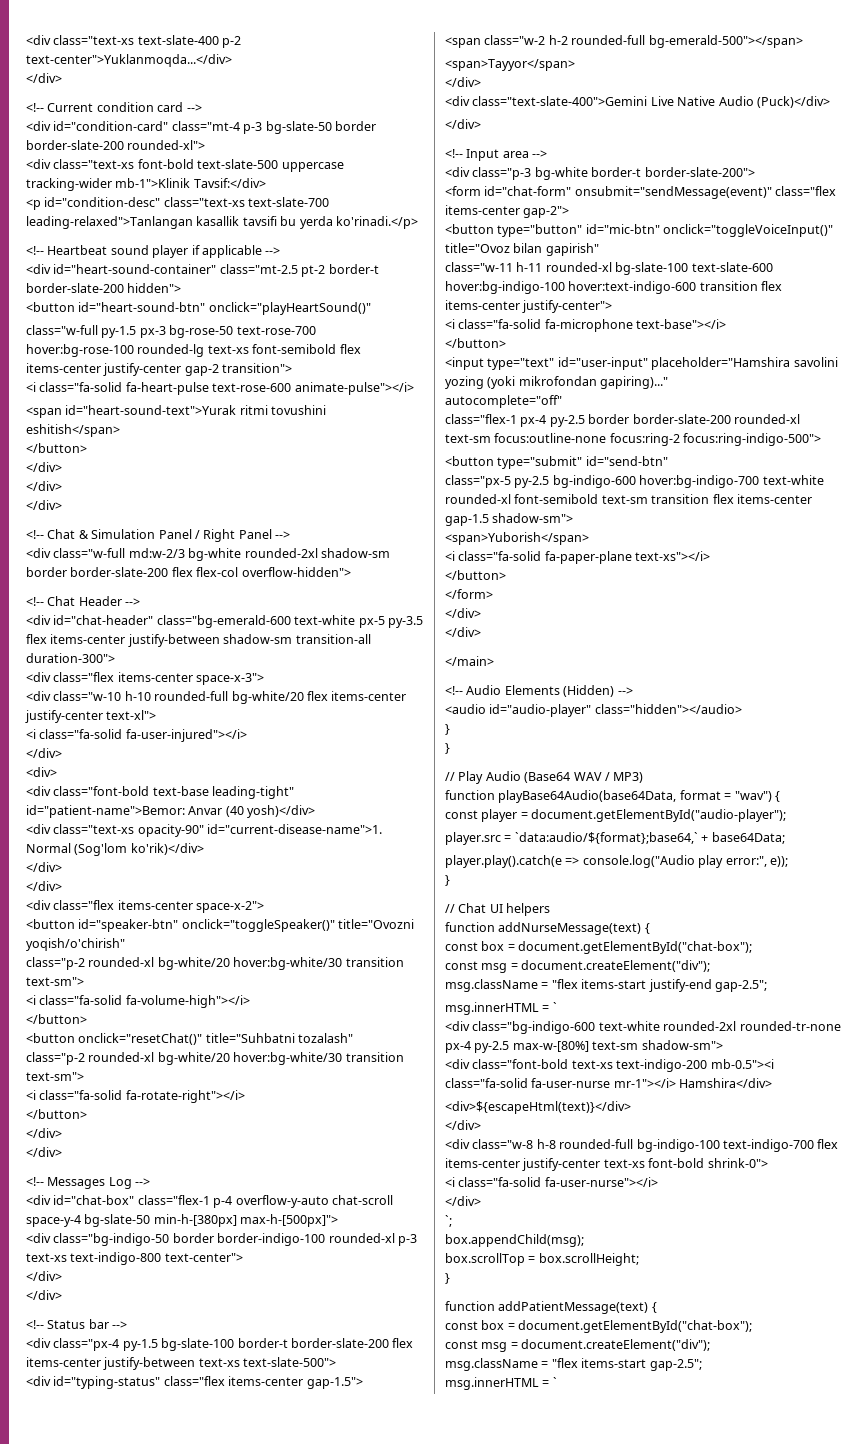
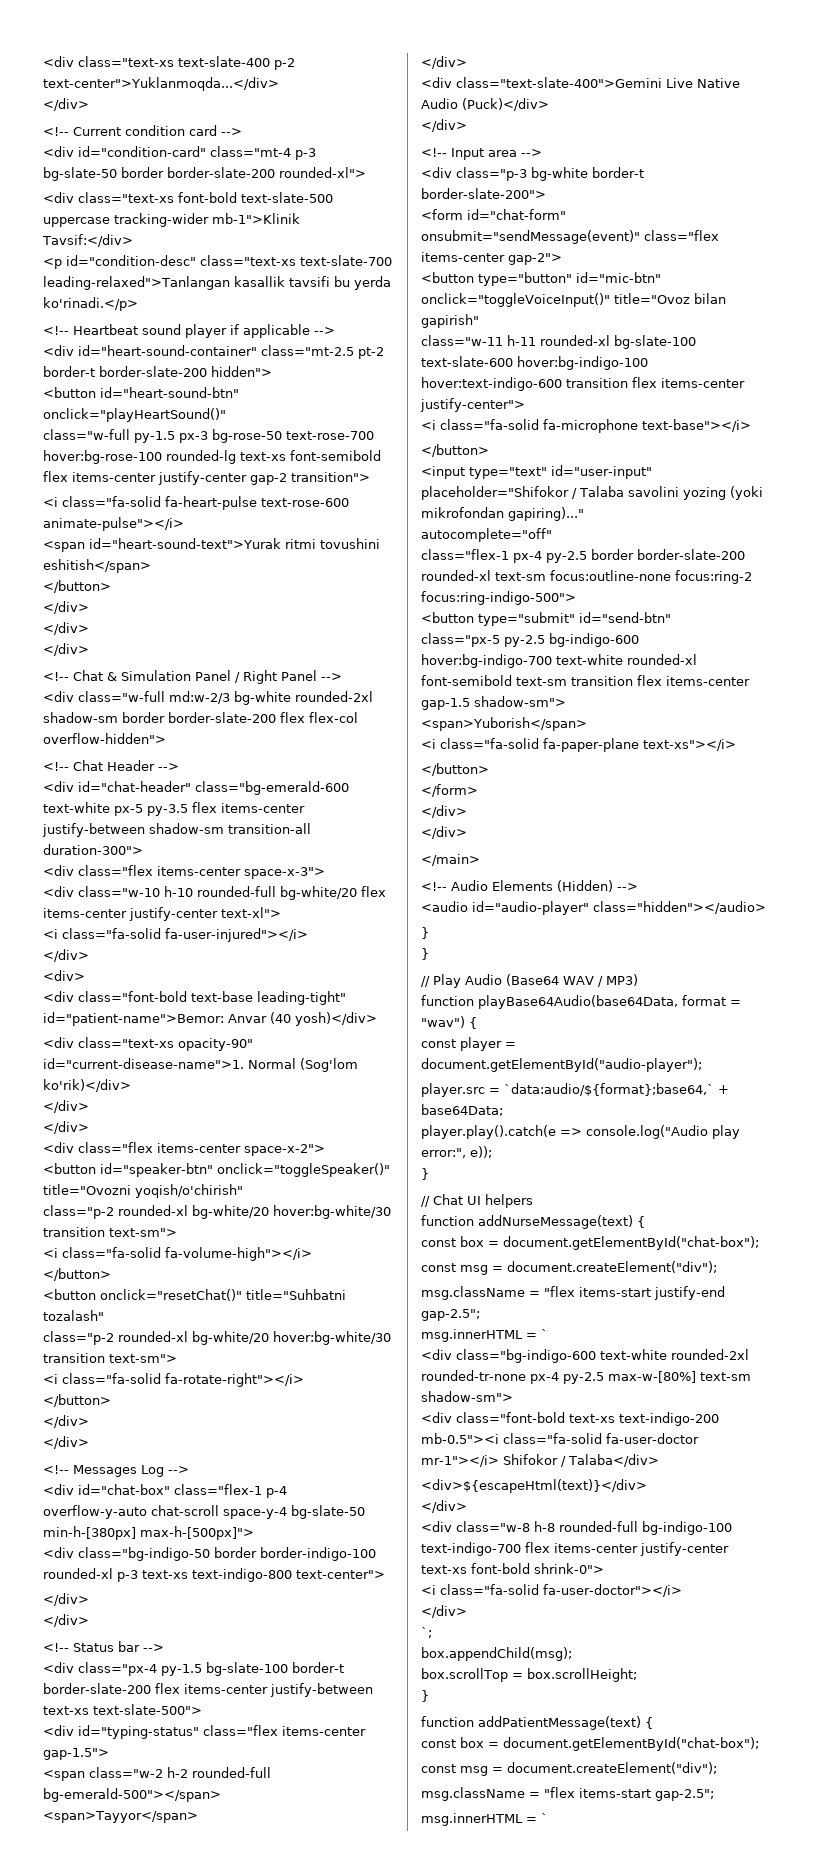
- <input type="text" id="user-input" placeholder="Hamshira savolini yozing (yoki mikrofondan gapiring)..."
+ <input type="text" id="user-input" placeholder="Shifokor / Talaba savolini yozing (yoki mikrofondan gapiring)..."
- <div class="font-bold text-xs text-indigo-200 mb-0.5"><i class="fa-solid fa-user-nurse mr-1"></i> Hamshira</div>
+ <div class="font-bold text-xs text-indigo-200 mb-0.5"><i class="fa-solid fa-user-doctor mr-1"></i> Shifokor / Talaba</div>
- <i class="fa-solid fa-user-nurse"></i>
+ <i class="fa-solid fa-user-doctor"></i>

